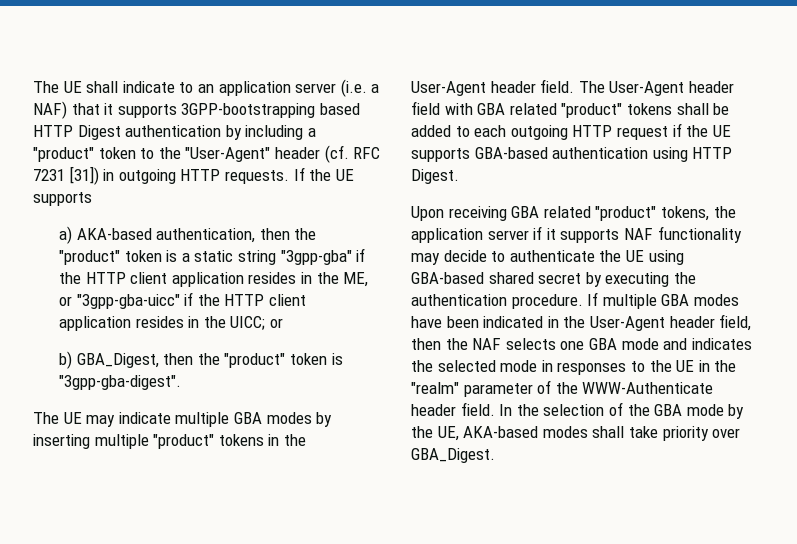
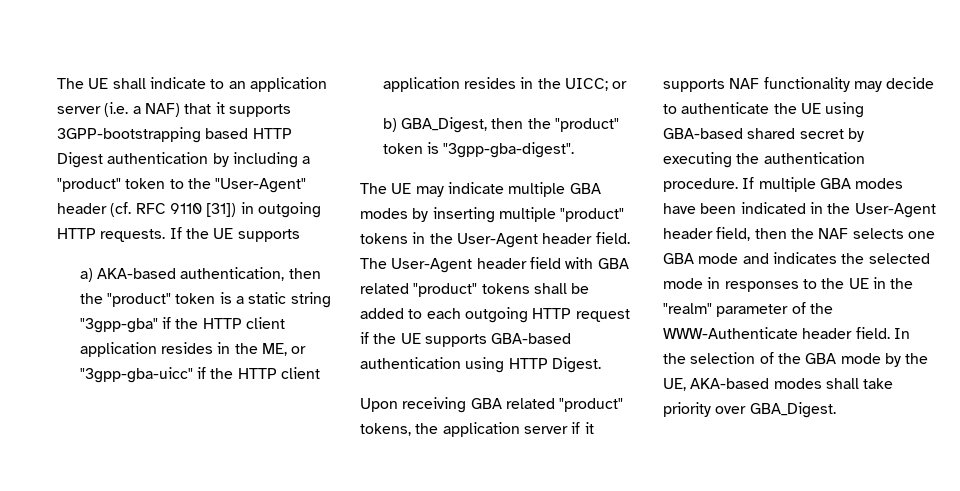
- The UE shall indicate to an application server (i.e. a NAF) that it supports 3GPP-bootstrapping based HTTP Digest authentication by including a "product" token to the "User-Agent" header (cf. RFC 7231 [31]) in outgoing HTTP requests.
+ The UE shall indicate to an application server (i.e. a NAF) that it supports 3GPP-bootstrapping based HTTP Digest authentication by including a "product" token to the "User-Agent" header (cf. RFC 9110 [31]) in outgoing HTTP requests.

